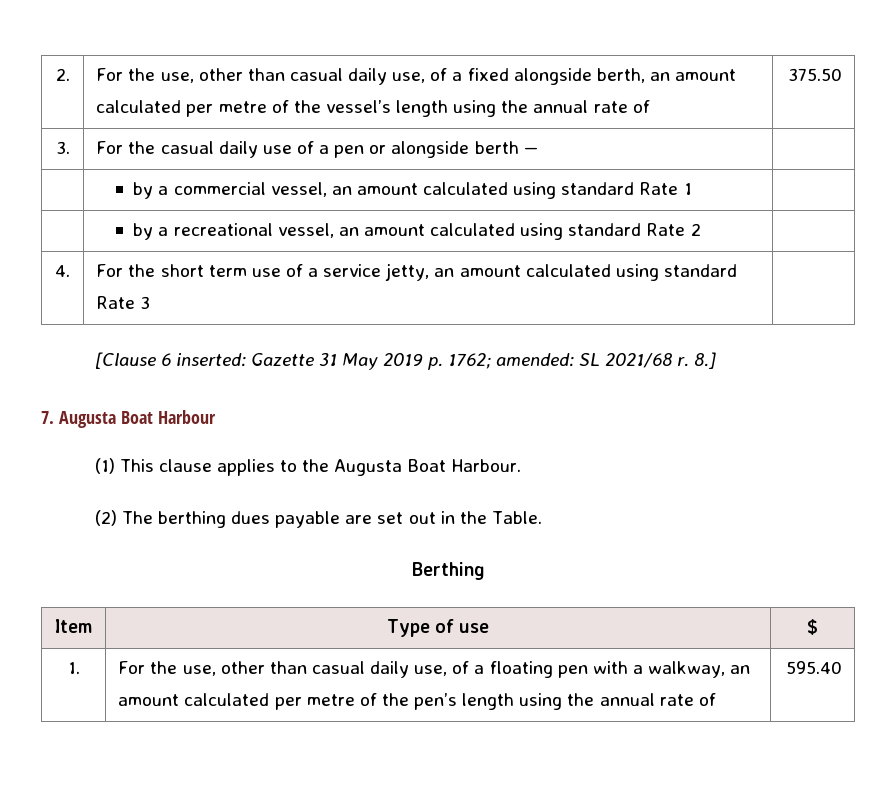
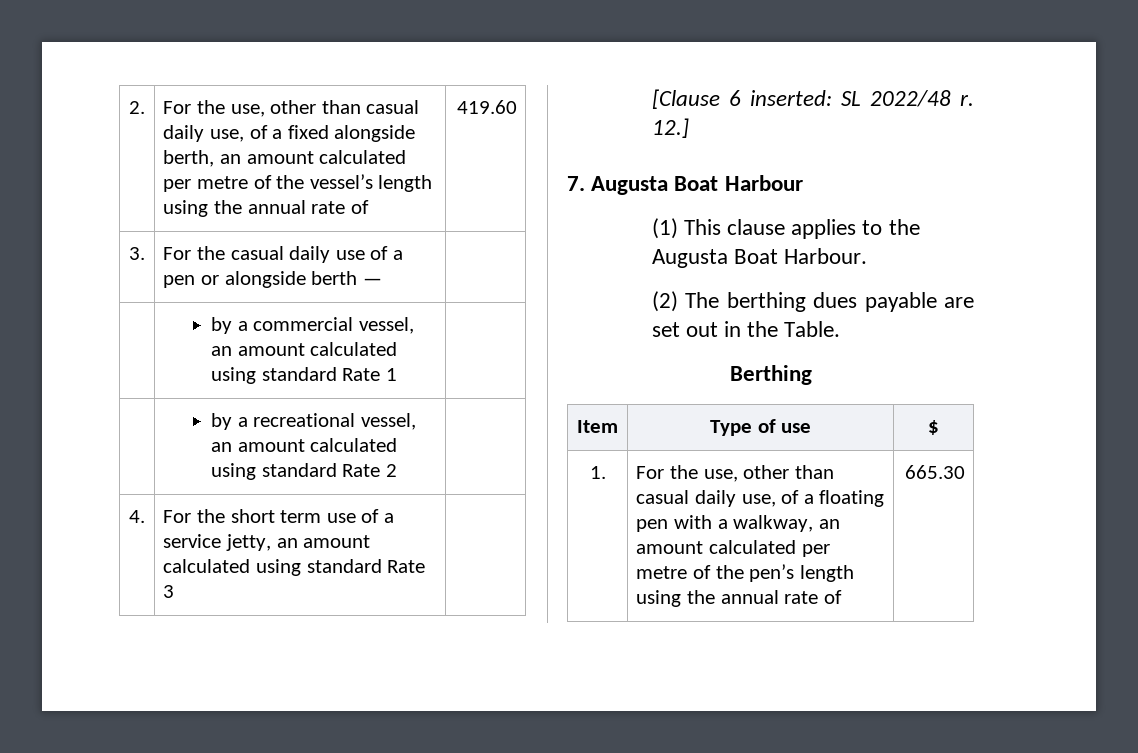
- 2. | For the use, other than casual daily use, of a fixed alongside berth, an amount calculated per metre of the vessel’s length using the annual rate of | 375.50
+ 2. | For the use, other than casual daily use, of a fixed alongside berth, an amount calculated per metre of the vessel’s length using the annual rate of | 419.60
- [Clause 6 inserted: Gazette 31 May 2019 p. 1762; amended: SL 2021/68 r. 8.]
+ [Clause 6 inserted: SL 2022/48 r. 12.]
- 1. | For the use, other than casual daily use, of a floating pen with a walkway, an amount calculated per metre of the pen’s length using the annual rate of | 595.40
+ 1. | For the use, other than casual daily use, of a floating pen with a walkway, an amount calculated per metre of the pen’s length using the annual rate of | 665.30

